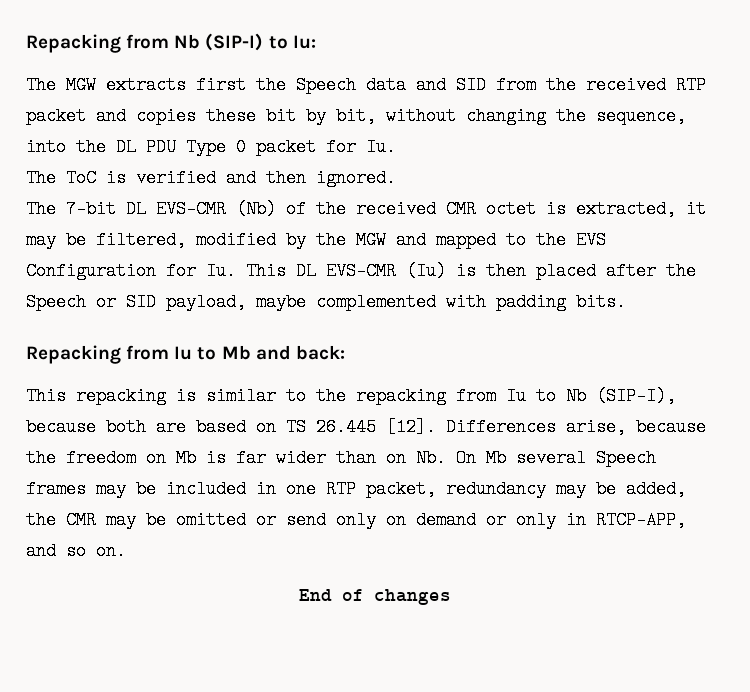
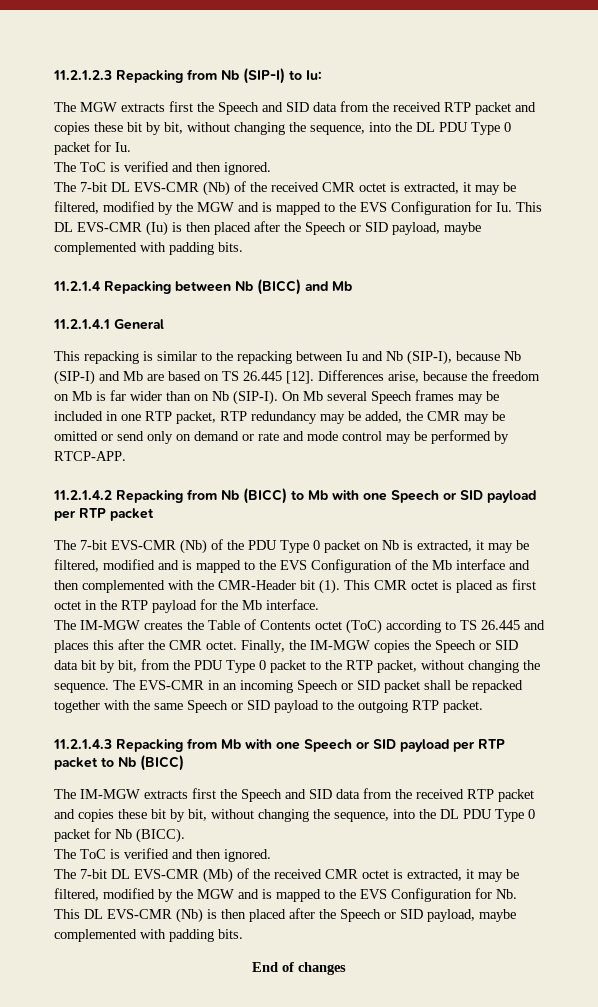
- Repacking from Nb (SIP-I) to Iu:
+ 11.2.1.2.3 Repacking from Nb (SIP-I) to Iu:
- The MGW extracts first the Speech data and SID from the received RTP packet and copies these bit by bit, without changing the sequence, into the DL PDU Type 0 packet for Iu.
+ The MGW extracts first the Speech and SID data from the received RTP packet and copies these bit by bit, without changing the sequence, into the DL PDU Type 0 packet for Iu.
- The 7-bit DL EVS-CMR (Nb) of the received CMR octet is extracted, it may be filtered, modified by the MGW and mapped to the EVS Configuration for Iu. This DL EVS-CMR (Iu) is then placed after the Speech or SID payload, maybe complemented with padding bits.
+ The 7-bit DL EVS-CMR (Nb) of the received CMR octet is extracted, it may be filtered, modified by the MGW and is mapped to the EVS Configuration for Iu. This DL EVS-CMR (Iu) is then placed after the Speech or SID payload, maybe complemented with padding bits.
- Repacking from Iu to Mb and back:
+ 11.2.1.4 Repacking between Nb (BICC) and Mb
+ 11.2.1.4.1 General
- This repacking is similar to the repacking from Iu to Nb (SIP-I), because both are based on TS 26.445 [12].
+ This repacking is similar to the repacking between Iu and Nb (SIP-I), because Nb (SIP-I) and Mb are based on TS 26.445 [12].
- Differences arise, because the freedom on Mb is far wider than on Nb. On Mb several Speech frames may be included in one RTP packet, redundancy may be added, the CMR may be omitted or send only on demand or only in RTCP-APP, and so on.
+ Differences arise, because the freedom on Mb is far wider than on Nb (SIP-I). On Mb several Speech frames may be included in one RTP packet, RTP redundancy may be added, the CMR may be omitted or send only on demand or rate and mode control may be performed by RTCP-APP.
+ 11.2.1.4.2 Repacking from Nb (BICC) to Mb with one Speech or SID payload per RTP packet
+ The 7-bit EVS-CMR (Nb) of the PDU Type 0 packet on Nb is extracted, it may be filtered, modified and is mapped to the EVS Configuration of the Mb interface and then complemented with the CMR-Header bit (1). This CMR octet is placed as first octet in the RTP payload for the Mb interface.
+ The IM-MGW creates the Table of Contents octet (ToC) according to TS 26.445 and places this after the CMR octet. Finally, the IM-MGW copies the Speech or SID data bit by bit, from the PDU Type 0 packet to the RTP packet, without changing the sequence. The EVS-CMR in an incoming Speech or SID packet shall be repacked together with the same Speech or SID payload to the outgoing RTP packet.
+ 11.2.1.4.3 Repacking from Mb with one Speech or SID payload per RTP packet to Nb (BICC)
+ The IM-MGW extracts first the Speech and SID data from the received RTP packet and copies these bit by bit, without changing the sequence, into the DL PDU Type 0 packet for Nb (BICC).
+ The ToC is verified and then ignored.
+ The 7-bit DL EVS-CMR (Mb) of the received CMR octet is extracted, it may be filtered, modified by the MGW and is mapped to the EVS Configuration for Nb. This DL EVS-CMR (Nb) is then placed after the Speech or SID payload, maybe complemented with padding bits.

